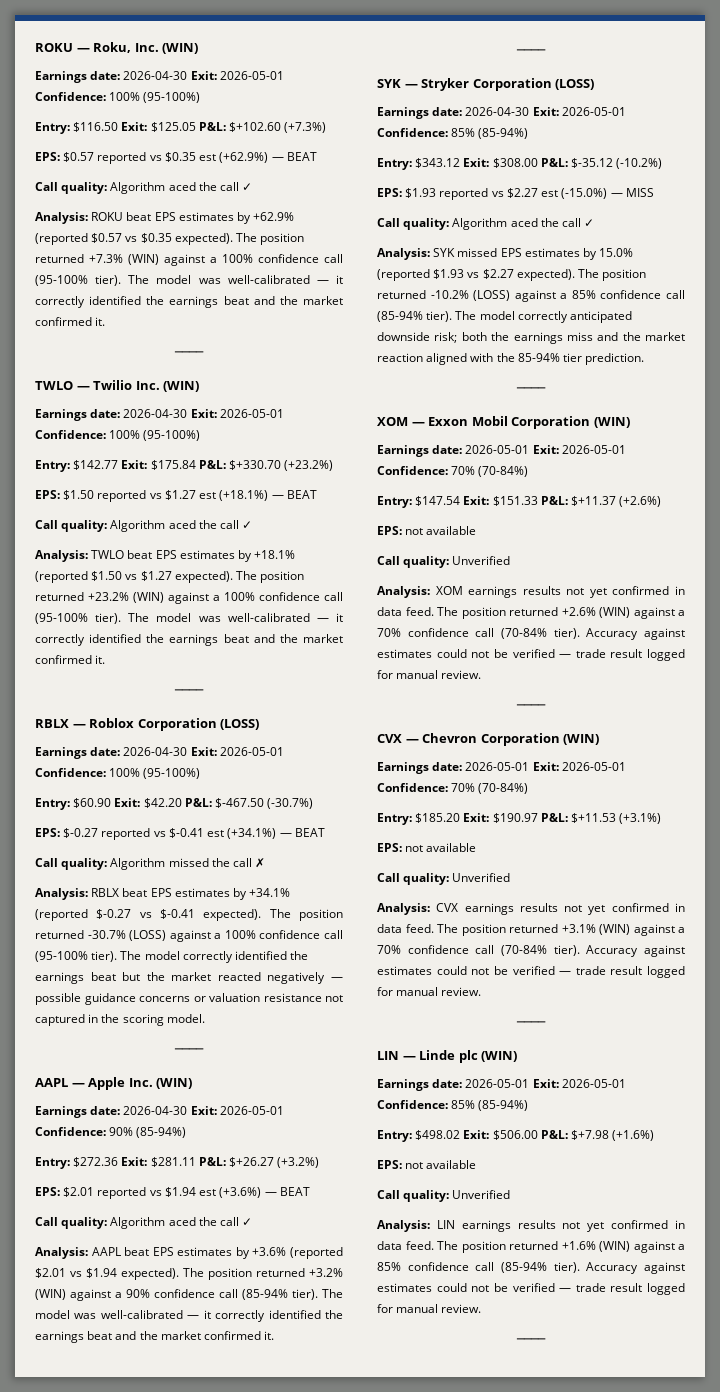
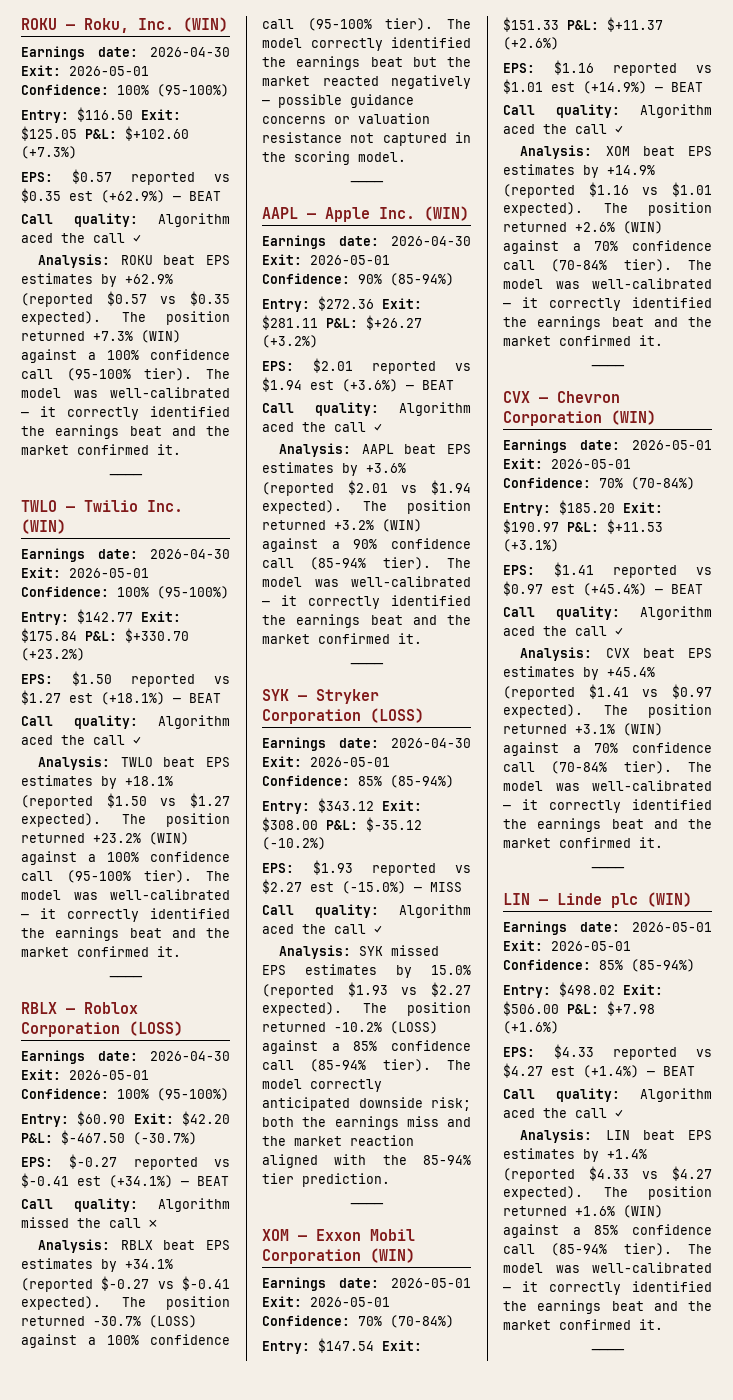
  Entry: $147.54 Exit: $151.33 P&L: $+11.37 (+2.6%)
- EPS: not available
- Call quality: Unverified
- Analysis: XOM earnings results not yet confirmed in data feed.
+ EPS: $1.16 reported vs $1.01 est (+14.9%) — BEAT
+ Call quality: Algorithm aced the call ✓
+ Analysis: XOM beat EPS estimates by +14.9% (reported $1.16 vs $1.01 expected).
- The position returned +2.6% (WIN) against a 70% confidence call (70-84% tier). Accuracy against estimates could not be verified — trade result logged for manual review.
+ The position returned +2.6% (WIN) against a 70% confidence call (70-84% tier). The model was well-calibrated — it correctly identified the earnings beat and the market confirmed it.
  Entry: $185.20 Exit: $190.97 P&L: $+11.53 (+3.1%)
- EPS: not available
- Call quality: Unverified
- Analysis: CVX earnings results not yet confirmed in data feed.
+ EPS: $1.41 reported vs $0.97 est (+45.4%) — BEAT
+ Call quality: Algorithm aced the call ✓
+ Analysis: CVX beat EPS estimates by +45.4% (reported $1.41 vs $0.97 expected).
- The position returned +3.1% (WIN) against a 70% confidence call (70-84% tier). Accuracy against estimates could not be verified — trade result logged for manual review.
+ The position returned +3.1% (WIN) against a 70% confidence call (70-84% tier). The model was well-calibrated — it correctly identified the earnings beat and the market confirmed it.
  Entry: $498.02 Exit: $506.00 P&L: $+7.98 (+1.6%)
- EPS: not available
- Call quality: Unverified
- Analysis: LIN earnings results not yet confirmed in data feed.
+ EPS: $4.33 reported vs $4.27 est (+1.4%) — BEAT
+ Call quality: Algorithm aced the call ✓
+ Analysis: LIN beat EPS estimates by +1.4% (reported $4.33 vs $4.27 expected).
- The position returned +1.6% (WIN) against a 85% confidence call (85-94% tier). Accuracy against estimates could not be verified — trade result logged for manual review.
+ The position returned +1.6% (WIN) against a 85% confidence call (85-94% tier). The model was well-calibrated — it correctly identified the earnings beat and the market confirmed it.

